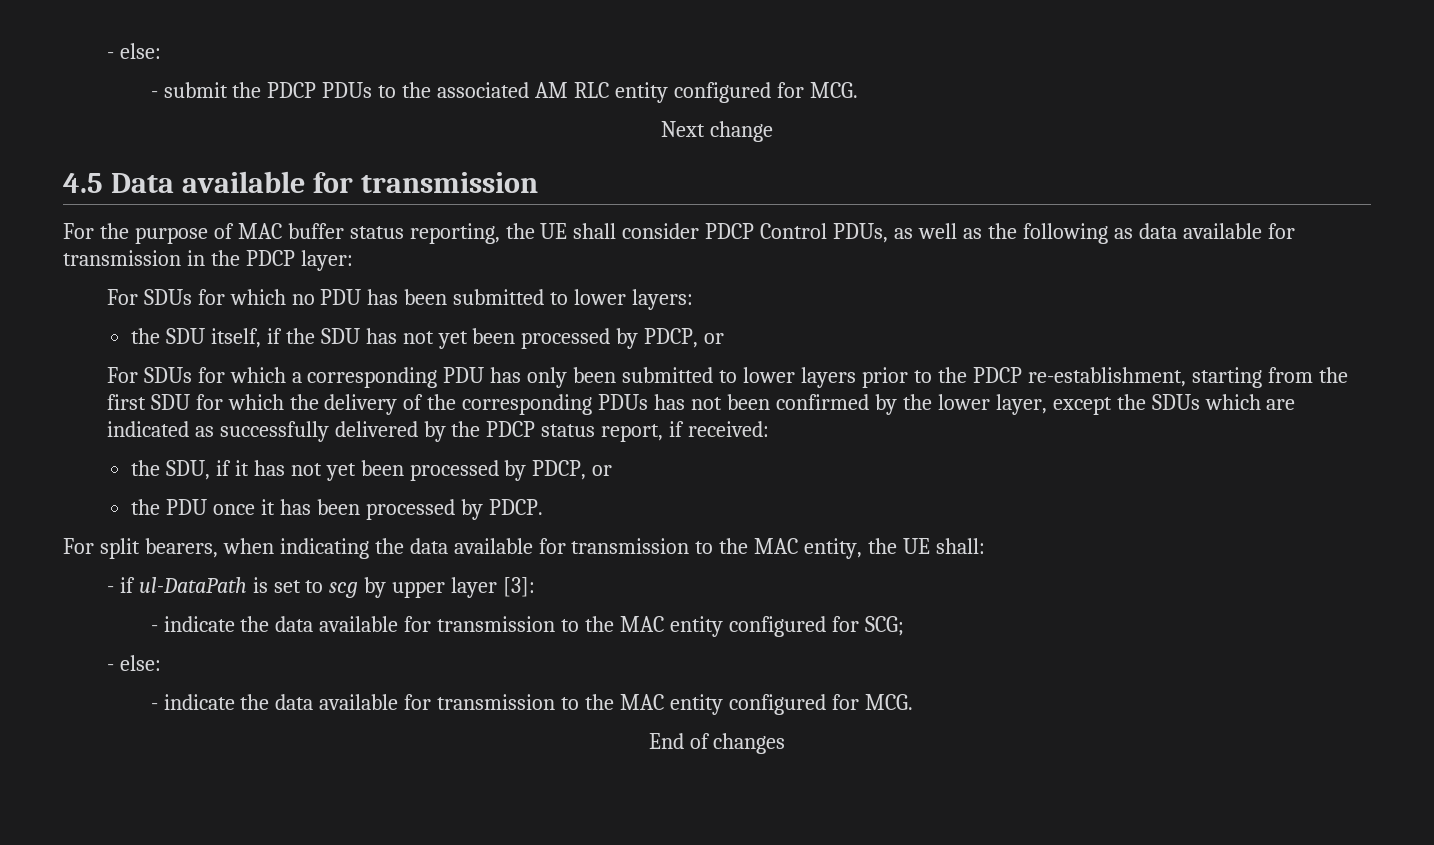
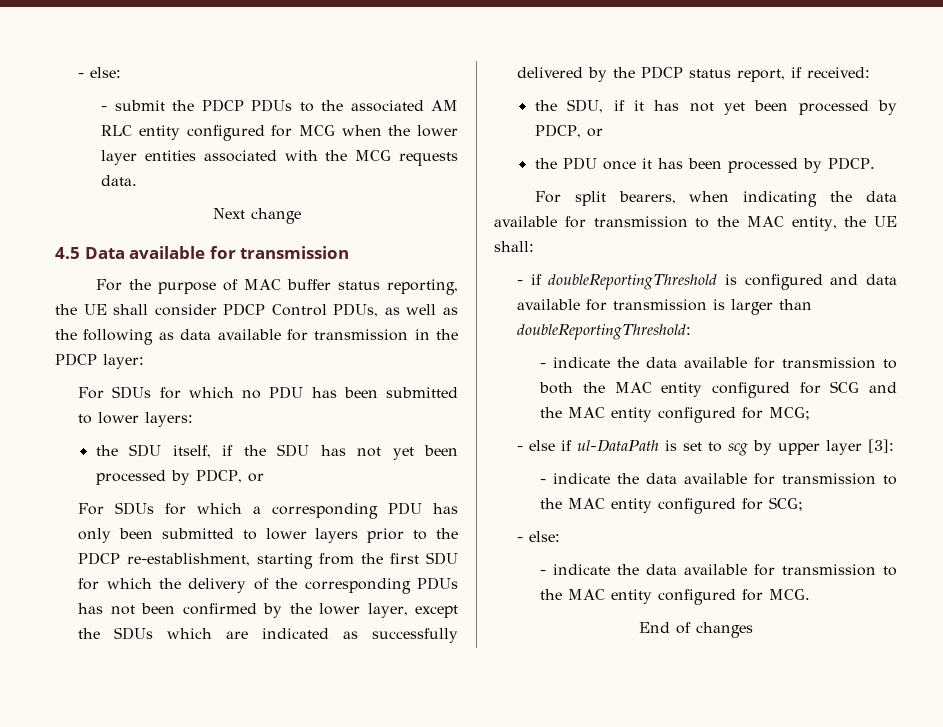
- - submit the PDCP PDUs to the associated AM RLC entity configured for MCG.
+ - submit the PDCP PDUs to the associated AM RLC entity configured for MCG when the lower layer entities associated with the MCG requests data.
- - if ul-DataPath is set to scg by upper layer [3]:
+ - if doubleReportingThreshold is configured and data available for transmission is larger than doubleReportingThreshold:
+ - indicate the data available for transmission to both the MAC entity configured for SCG and the MAC entity configured for MCG;
+ - else if ul-DataPath is set to scg by upper layer [3]:

